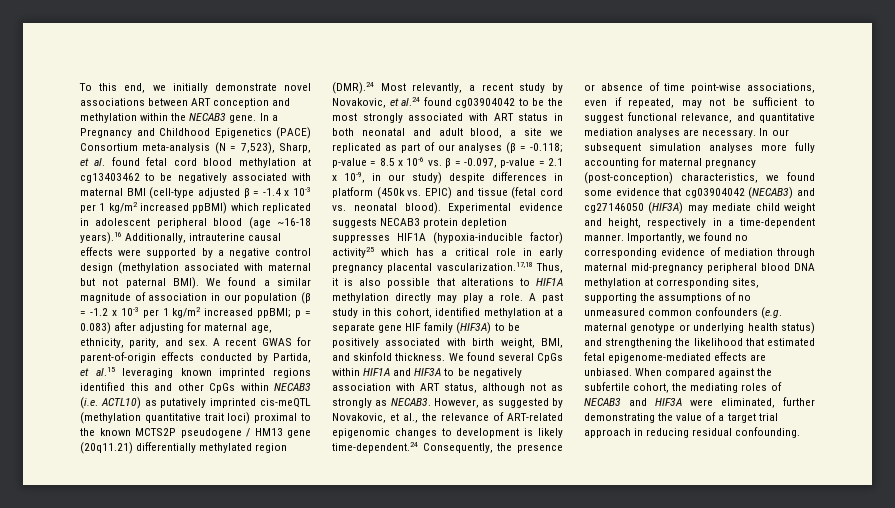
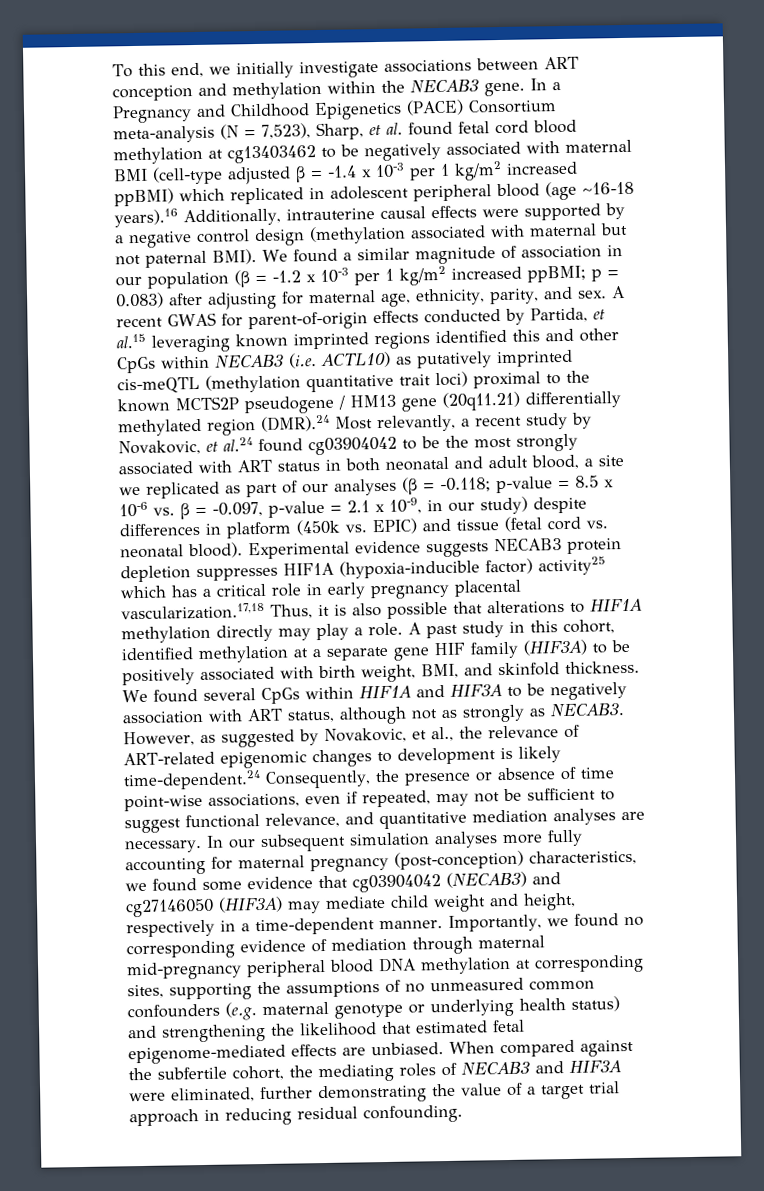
- To this end, we initially demonstrate novel associations between ART conception and methylation within the NECAB3 gene.
+ To this end, we initially investigate associations between ART conception and methylation within the NECAB3 gene.

